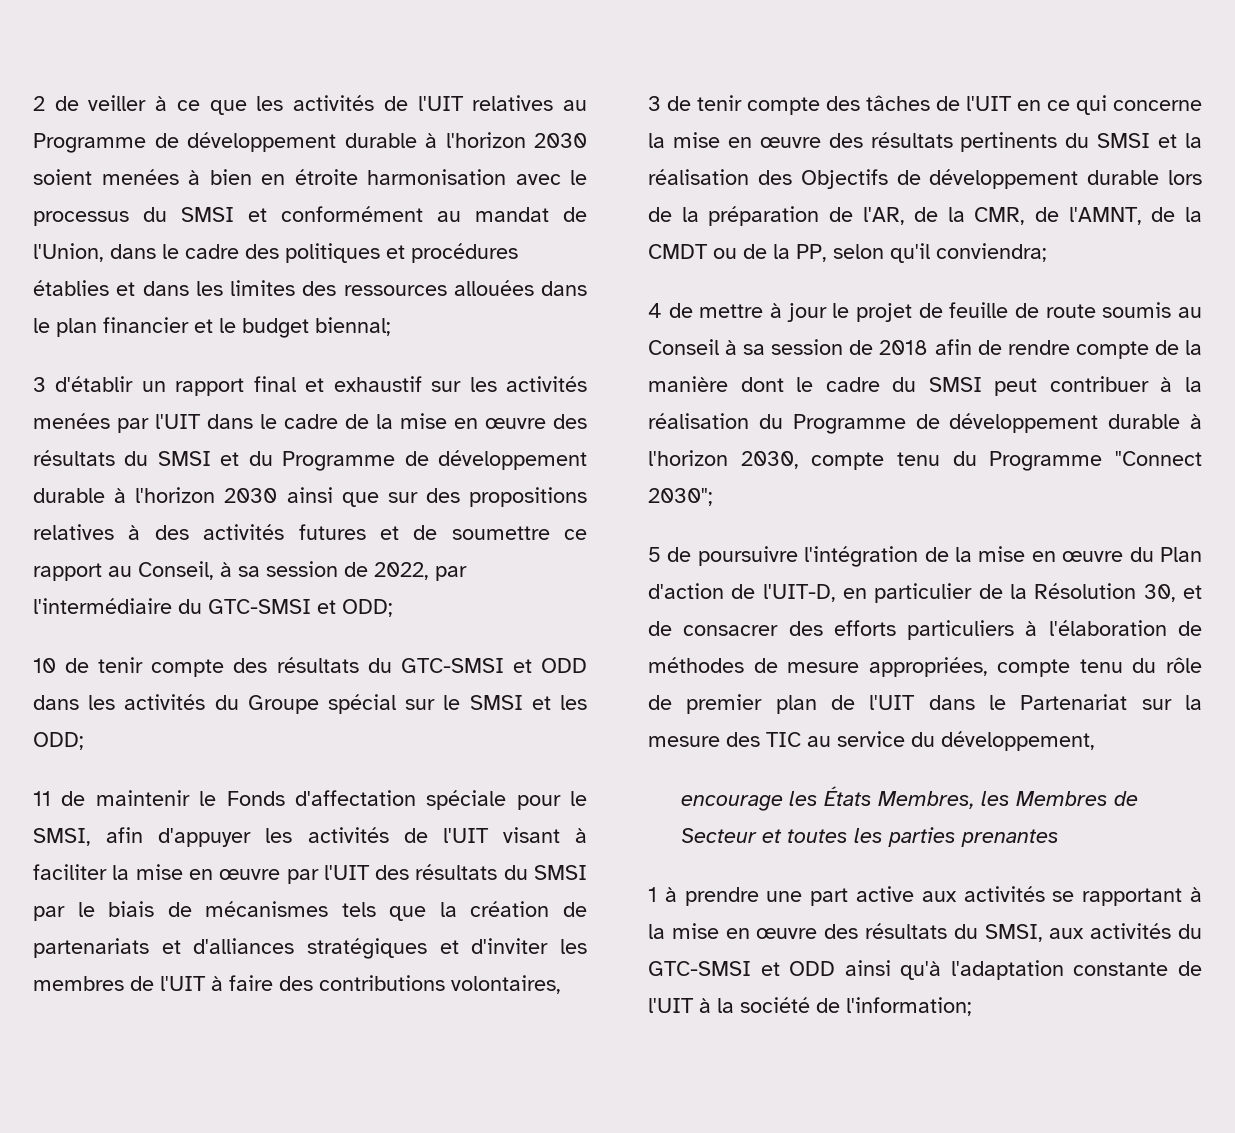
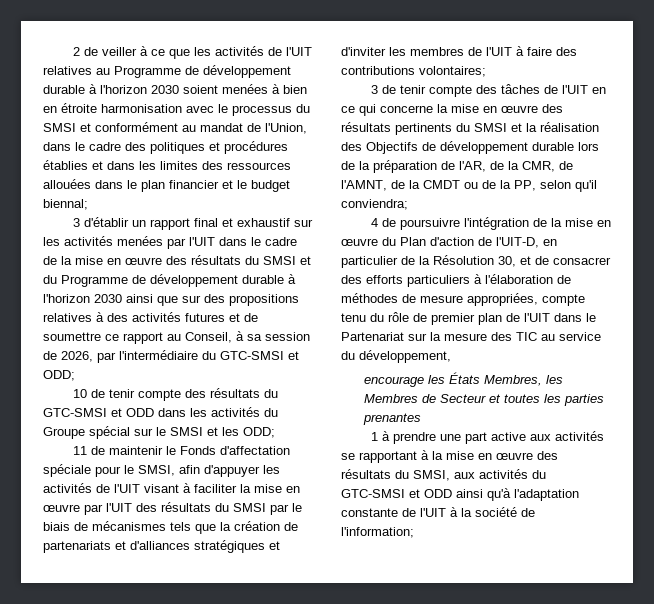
- 3 d'établir un rapport final et exhaustif sur les activités menées par l'UIT dans le cadre de la mise en œuvre des résultats du SMSI et du Programme de développement durable à l'horizon 2030 ainsi que sur des propositions relatives à des activités futures et de soumettre ce rapport au Conseil, à sa session de 2022, par l'intermédiaire du GTC-SMSI et ODD;
+ 3 d'établir un rapport final et exhaustif sur les activités menées par l'UIT dans le cadre de la mise en œuvre des résultats du SMSI et du Programme de développement durable à l'horizon 2030 ainsi que sur des propositions relatives à des activités futures et de soumettre ce rapport au Conseil, à sa session de 2026, par l'intermédiaire du GTC-SMSI et ODD;
- 11 de maintenir le Fonds d'affectation spéciale pour le SMSI, afin d'appuyer les activités de l'UIT visant à faciliter la mise en œuvre par l'UIT des résultats du SMSI par le biais de mécanismes tels que la création de partenariats et d'alliances stratégiques et d'inviter les membres de l'UIT à faire des contributions volontaires,
+ 11 de maintenir le Fonds d'affectation spéciale pour le SMSI, afin d'appuyer les activités de l'UIT visant à faciliter la mise en œuvre par l'UIT des résultats du SMSI par le biais de mécanismes tels que la création de partenariats et d'alliances stratégiques et d'inviter les membres de l'UIT à faire des contributions volontaires;
- 4 de mettre à jour le projet de feuille de route soumis au Conseil à sa session de 2018 afin de rendre compte de la manière dont le cadre du SMSI peut contribuer à la réalisation du Programme de développement durable à l'horizon 2030, compte tenu du Programme "Connect 2030";
- 5 de poursuivre l'intégration de la mise en œuvre du Plan d'action de l'UIT-D, en particulier de la Résolution 30, et de consacrer des efforts particuliers à l'élaboration de méthodes de mesure appropriées, compte tenu du rôle de premier plan de l'UIT dans le Partenariat sur la mesure des TIC au service du développement,
+ 4 de poursuivre l'intégration de la mise en œuvre du Plan d'action de l'UIT-D, en particulier de la Résolution 30, et de consacrer des efforts particuliers à l'élaboration de méthodes de mesure appropriées, compte tenu du rôle de premier plan de l'UIT dans le Partenariat sur la mesure des TIC au service du développement,

